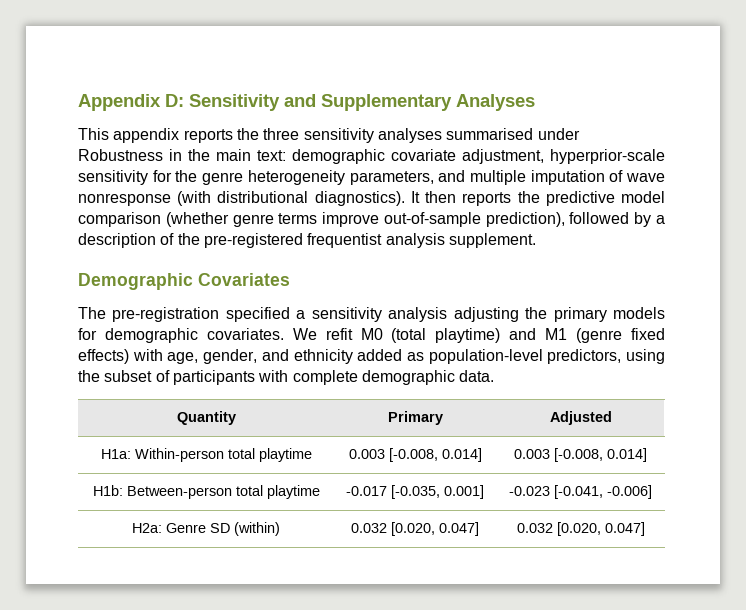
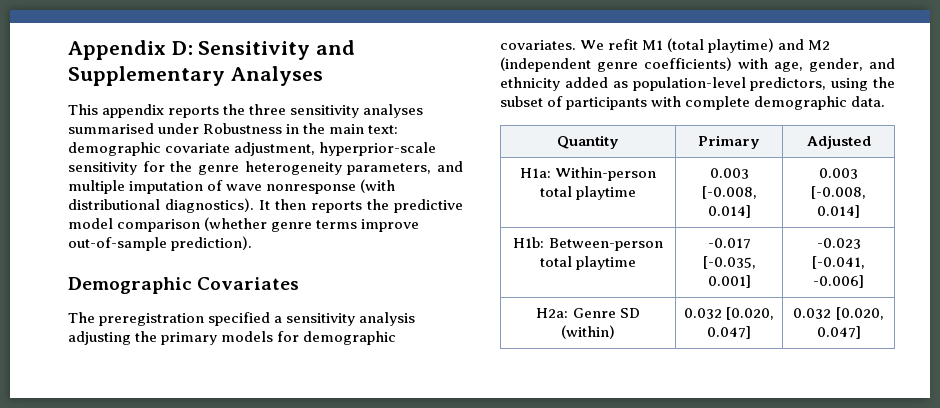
- It then reports the predictive model comparison (whether genre terms improve out-of-sample prediction), followed by a description of the pre-registered frequentist analysis supplement.
+ It then reports the predictive model comparison (whether genre terms improve out-of-sample prediction).
- The pre-registration specified a sensitivity analysis adjusting the primary models for demographic covariates.
+ The preregistration specified a sensitivity analysis adjusting the primary models for demographic covariates.
- We refit M0 (total playtime) and M1 (genre fixed effects) with age, gender, and ethnicity added as population-level predictors, using the subset of participants with complete demographic data.
+ We refit M1 (total playtime) and M2 (independent genre coefficients) with age, gender, and ethnicity added as population-level predictors, using the subset of participants with complete demographic data.

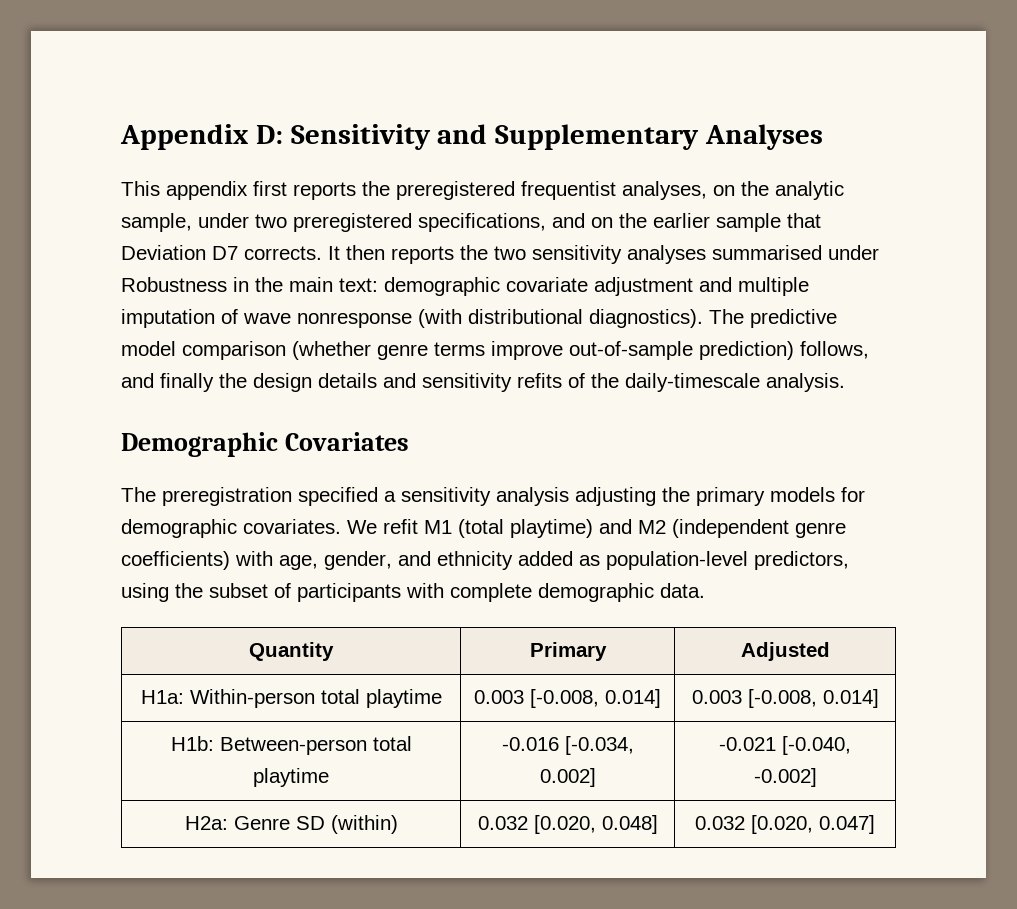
- This appendix reports the three sensitivity analyses summarised under Robustness in the main text: demographic covariate adjustment, hyperprior-scale sensitivity for the genre heterogeneity parameters, and multiple imputation of wave nonresponse (with distributional diagnostics).
+ This appendix first reports the preregistered frequentist analyses, on the analytic sample, under two preregistered specifications, and on the earlier sample that Deviation D7 corrects. It then reports the two sensitivity analyses summarised under Robustness in the main text: demographic covariate adjustment and multiple imputation of wave nonresponse (with distributional diagnostics).
- It then reports the predictive model comparison (whether genre terms improve out-of-sample prediction).
+ The predictive model comparison (whether genre terms improve out-of-sample prediction) follows, and finally the design details and sensitivity refits of the daily-timescale analysis.
- H1b: Between-person total playtime | -0.017 [-0.035, 0.001] | -0.023 [-0.041, -0.006]
+ H1b: Between-person total playtime | -0.016 [-0.034, 0.002] | -0.021 [-0.040, -0.002]
- H2a: Genre SD (within) | 0.032 [0.020, 0.047] | 0.032 [0.020, 0.047]
+ H2a: Genre SD (within) | 0.032 [0.020, 0.048] | 0.032 [0.020, 0.047]

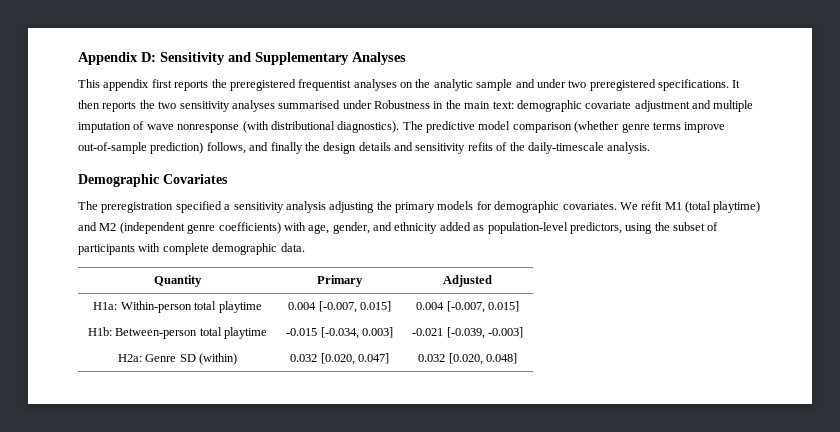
- This appendix first reports the preregistered frequentist analyses, on the analytic sample, under two preregistered specifications, and on the earlier sample that Deviation D7 corrects.
+ This appendix first reports the preregistered frequentist analyses on the analytic sample and under two preregistered specifications.
- H1a: Within-person total playtime | 0.003 [-0.008, 0.014] | 0.003 [-0.008, 0.014]
+ H1a: Within-person total playtime | 0.004 [-0.007, 0.015] | 0.004 [-0.007, 0.015]
- H1b: Between-person total playtime | -0.016 [-0.034, 0.002] | -0.021 [-0.040, -0.002]
+ H1b: Between-person total playtime | -0.015 [-0.034, 0.003] | -0.021 [-0.039, -0.003]
- H2a: Genre SD (within) | 0.032 [0.020, 0.048] | 0.032 [0.020, 0.047]
+ H2a: Genre SD (within) | 0.032 [0.020, 0.047] | 0.032 [0.020, 0.048]

